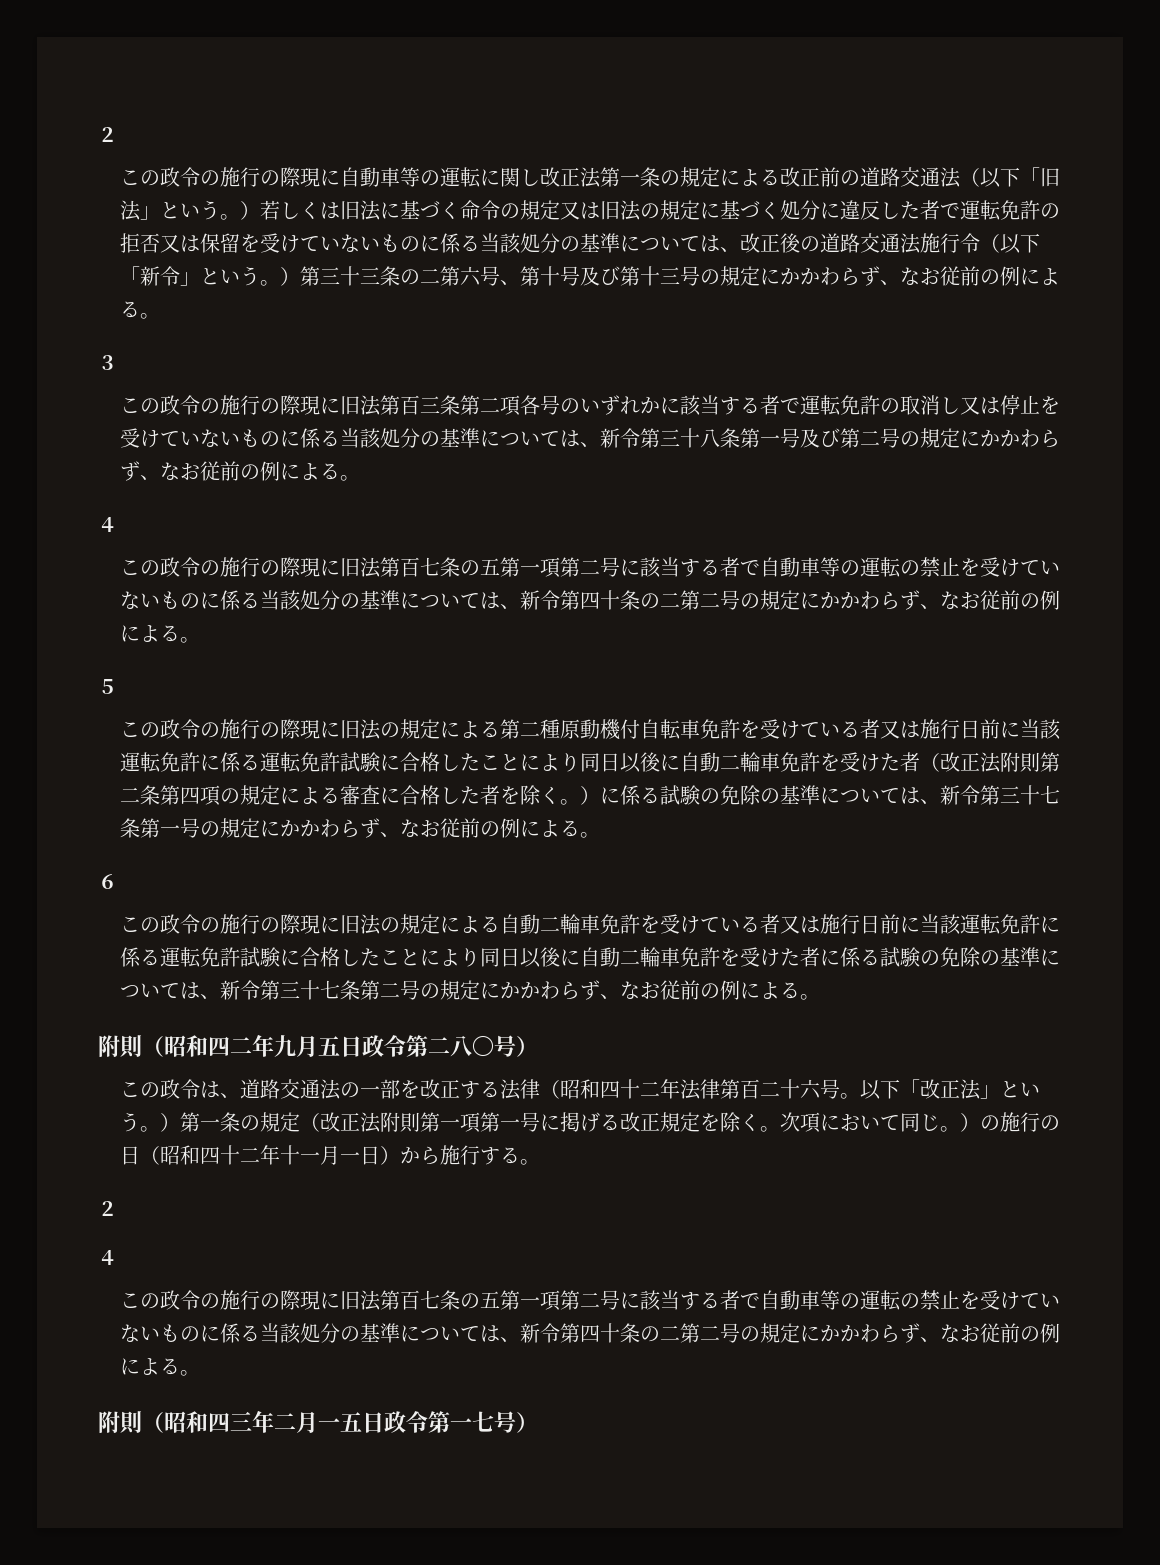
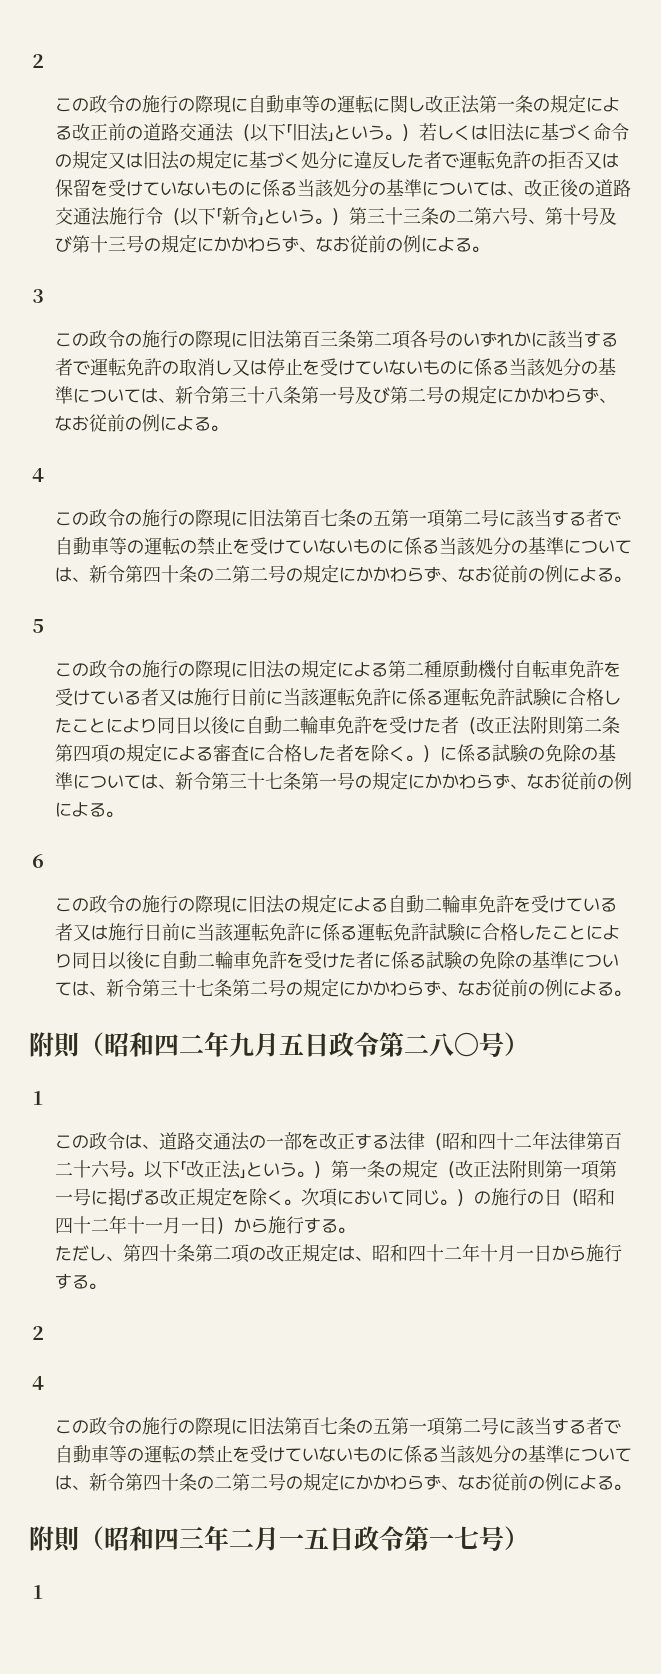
  附則（昭和四二年九月五日政令第二八〇号）
+ １
+ ただし、第四十条第二項の改正規定は、昭和四十二年十月一日から施行する。
  附則（昭和四三年二月一五日政令第一七号）
+ １

